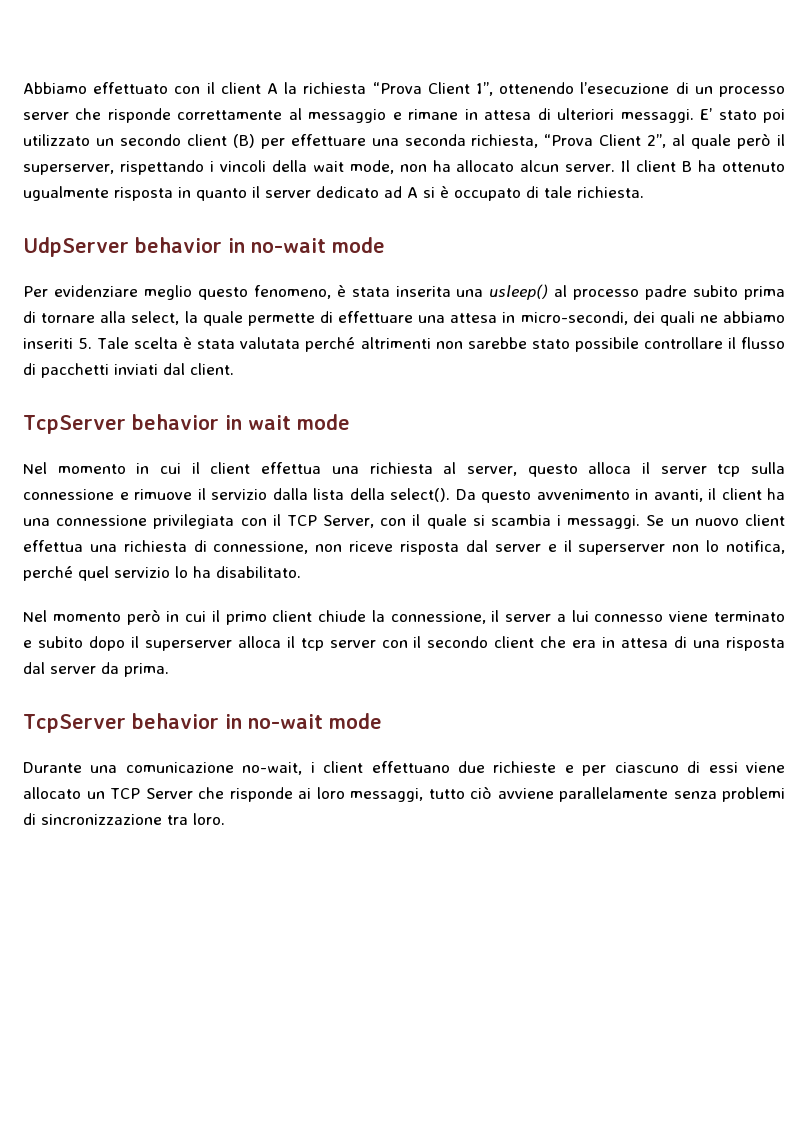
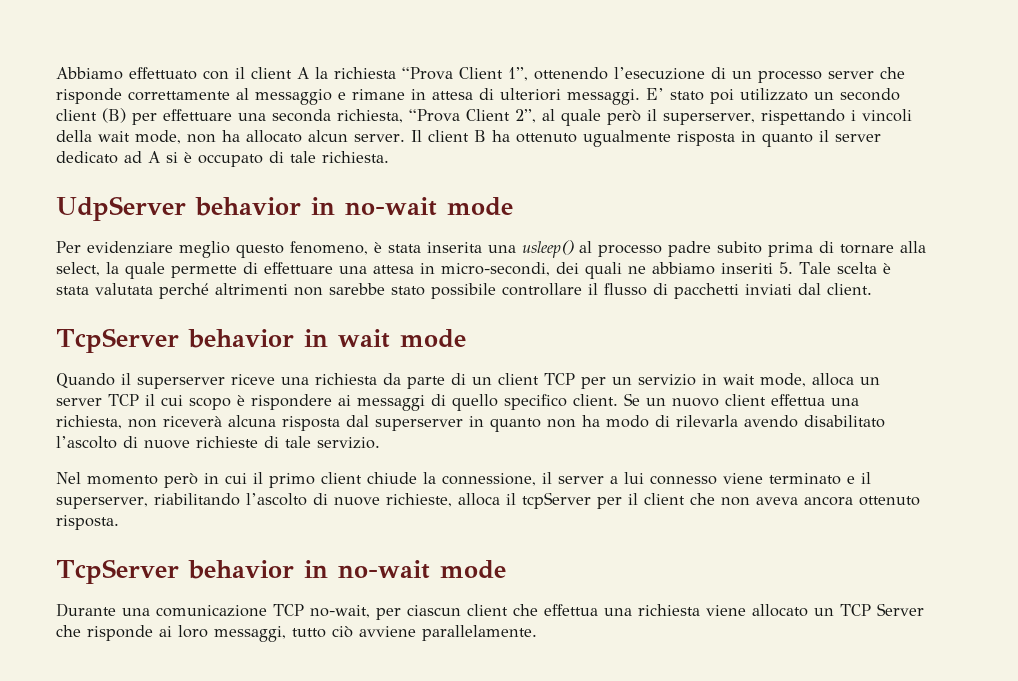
- Nel momento in cui il client effettua una richiesta al server, questo alloca il server tcp sulla connessione e rimuove il servizio dalla lista della select(). Da questo avvenimento in avanti, il client ha una connessione privilegiata con il TCP Server, con il quale si scambia i messaggi.
+ Quando il superserver riceve una richiesta da parte di un client TCP per un servizio in wait mode, alloca un server TCP il cui scopo è rispondere ai messaggi di quello specifico client.
- Se un nuovo client effettua una richiesta di connessione, non riceve risposta dal server e il superserver non lo notifica, perché quel servizio lo ha disabilitato.
+ Se un nuovo client effettua una richiesta, non riceverà alcuna risposta dal superserver in quanto non ha modo di rilevarla avendo disabilitato l’ascolto di nuove richieste di tale servizio.
- Nel momento però in cui il primo client chiude la connessione, il server a lui connesso viene terminato e subito dopo il superserver alloca il tcp server con il secondo client che era in attesa di una risposta dal server da prima.
+ Nel momento però in cui il primo client chiude la connessione, il server a lui connesso viene terminato e il superserver, riabilitando l’ascolto di nuove richieste, alloca il tcpServer per il client che non aveva ancora ottenuto risposta.
- Durante una comunicazione no-wait, i client effettuano due richieste e per ciascuno di essi viene allocato un TCP Server che risponde ai loro messaggi, tutto ciò avviene parallelamente senza problemi di sincronizzazione tra loro.
+ Durante una comunicazione TCP no-wait, per ciascun client che effettua una richiesta viene allocato un TCP Server che risponde ai loro messaggi, tutto ciò avviene parallelamente.

